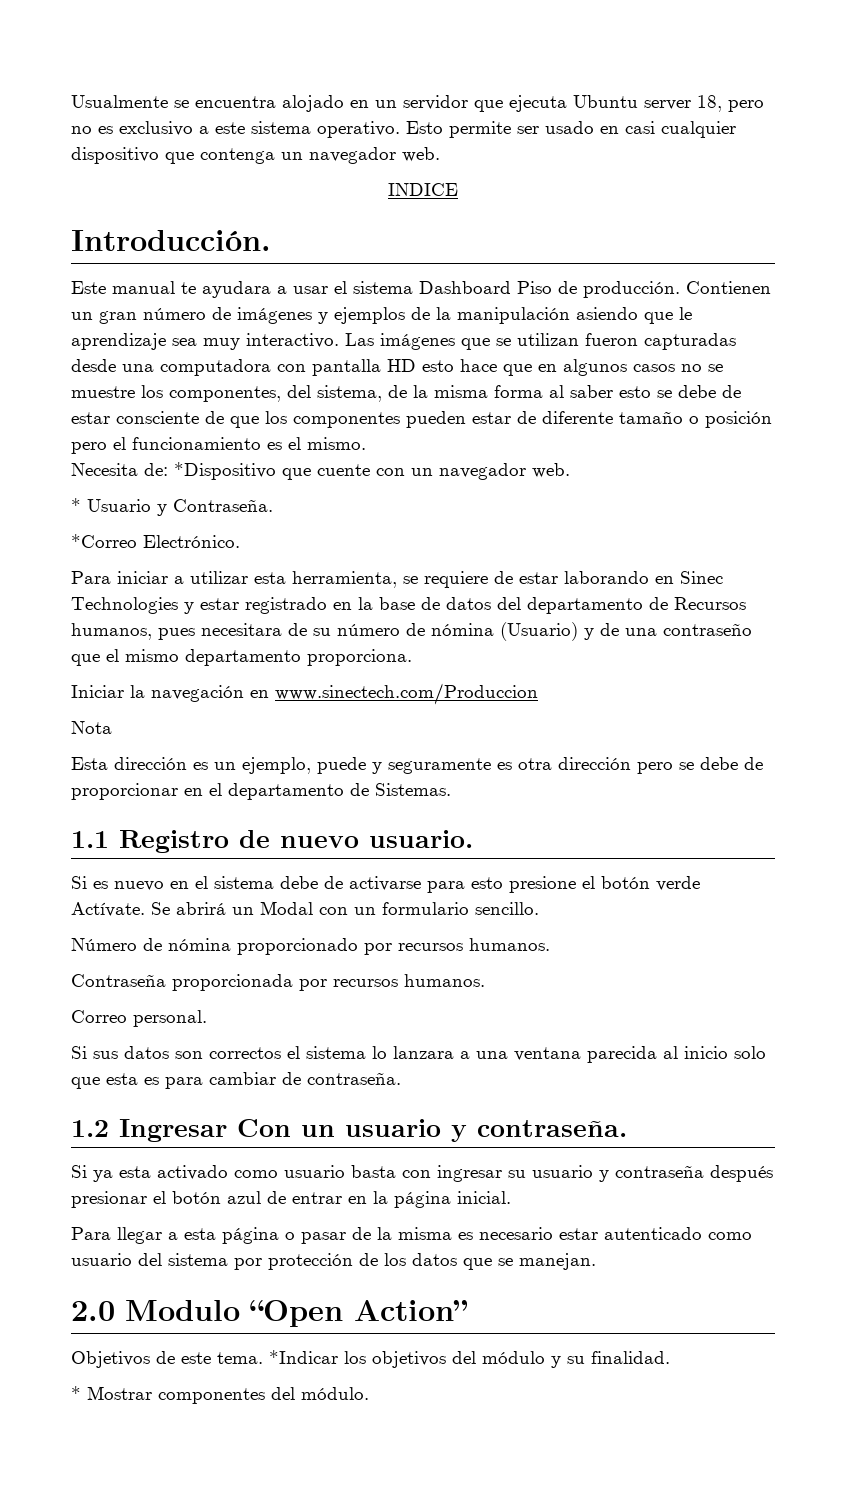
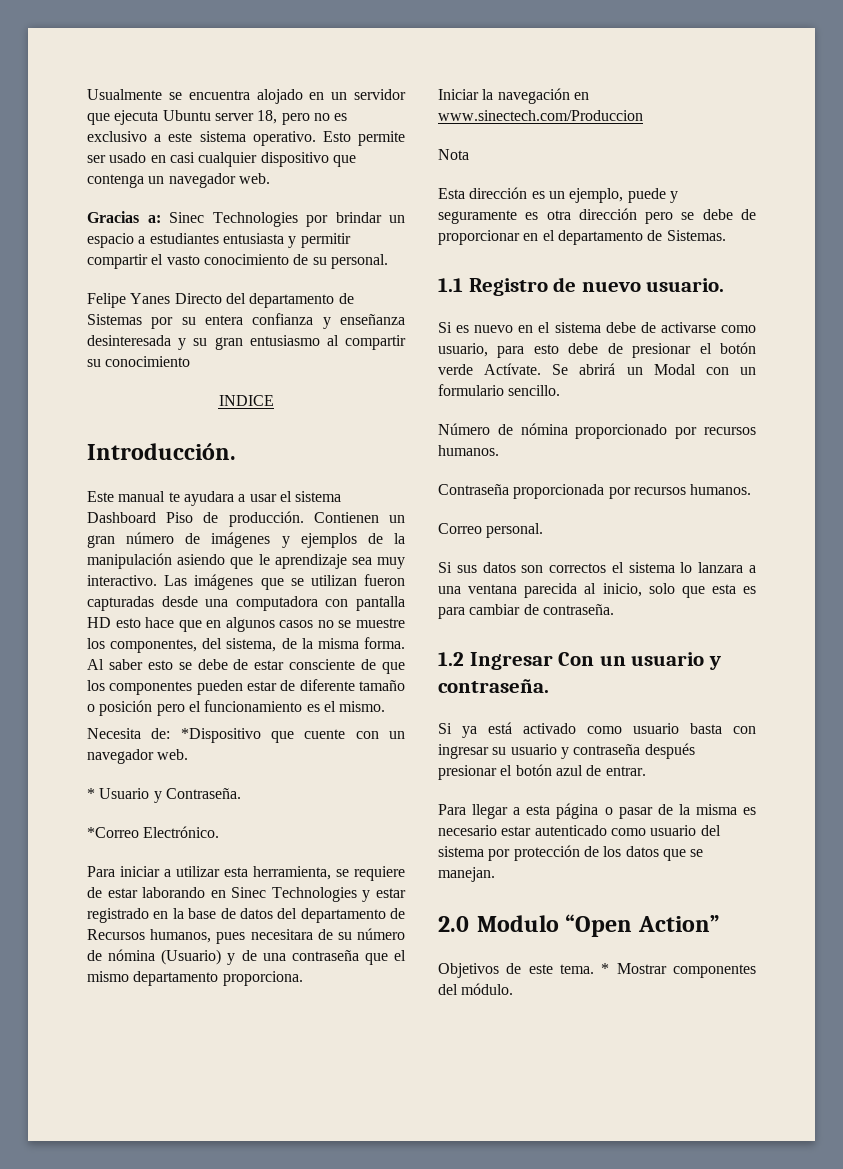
+ Gracias a: Sinec Technologies por brindar un espacio a estudiantes entusiasta y permitir compartir el vasto conocimiento de su personal.
+ Felipe Yanes Directo del departamento de Sistemas por su entera confianza y enseñanza desinteresada y su gran entusiasmo al compartir su conocimiento
- Las imágenes que se utilizan fueron capturadas desde una computadora con pantalla HD esto hace que en algunos casos no se muestre los componentes, del sistema, de la misma forma al saber esto se debe de estar consciente de que los componentes pueden estar de diferente tamaño o posición pero el funcionamiento es el mismo.
+ Las imágenes que se utilizan fueron capturadas desde una computadora con pantalla HD esto hace que en algunos casos no se muestre los componentes, del sistema, de la misma forma. Al saber esto se debe de estar consciente de que los componentes pueden estar de diferente tamaño o posición pero el funcionamiento es el mismo.
- Para iniciar a utilizar esta herramienta, se requiere de estar laborando en Sinec Technologies y estar registrado en la base de datos del departamento de Recursos humanos, pues necesitara de su número de nómina (Usuario) y de una contraseño que el mismo departamento proporciona.
+ Para iniciar a utilizar esta herramienta, se requiere de estar laborando en Sinec Technologies y estar registrado en la base de datos del departamento de Recursos humanos, pues necesitara de su número de nómina (Usuario) y de una contraseña que el mismo departamento proporciona.
- Si es nuevo en el sistema debe de activarse para esto presione el botón verde Actívate.
+ Si es nuevo en el sistema debe de activarse como usuario, para esto debe de presionar el botón verde Actívate.
- Si sus datos son correctos el sistema lo lanzara a una ventana parecida al inicio solo que esta es para cambiar de contraseña.
+ Si sus datos son correctos el sistema lo lanzara a una ventana parecida al inicio, solo que esta es para cambiar de contraseña.
- Si ya esta activado como usuario basta con ingresar su usuario y contraseña después presionar el botón azul de entrar en la página inicial.
+ Si ya está activado como usuario basta con ingresar su usuario y contraseña después presionar el botón azul de entrar.
- Objetivos de este tema. *Indicar los objetivos del módulo y su finalidad.
- * Mostrar componentes del módulo.
+ Objetivos de este tema. * Mostrar componentes del módulo.

